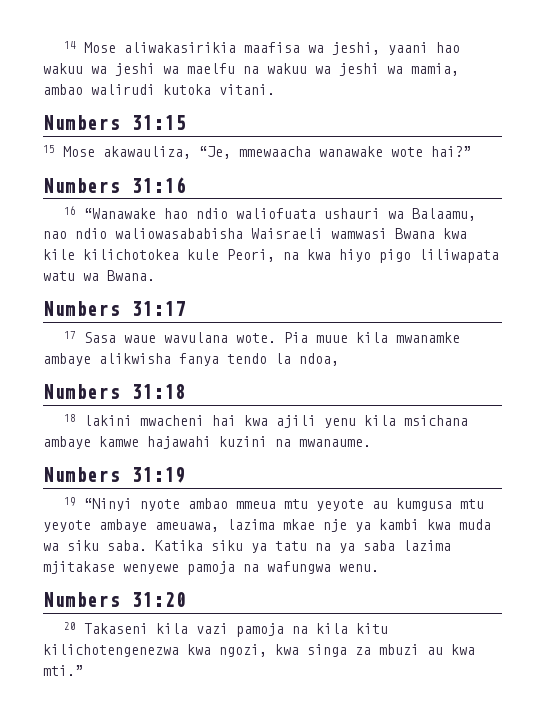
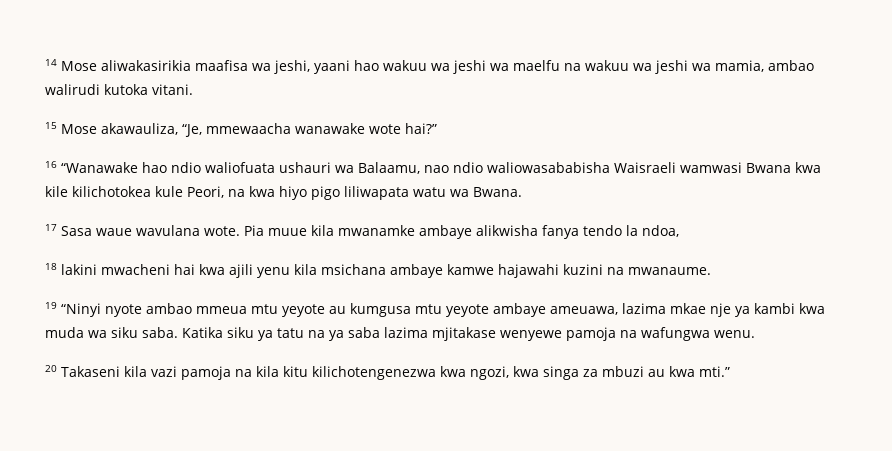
- Numbers 31:15
- Numbers 31:16
- Numbers 31:17
- Numbers 31:18
- Numbers 31:19
- Numbers 31:20

